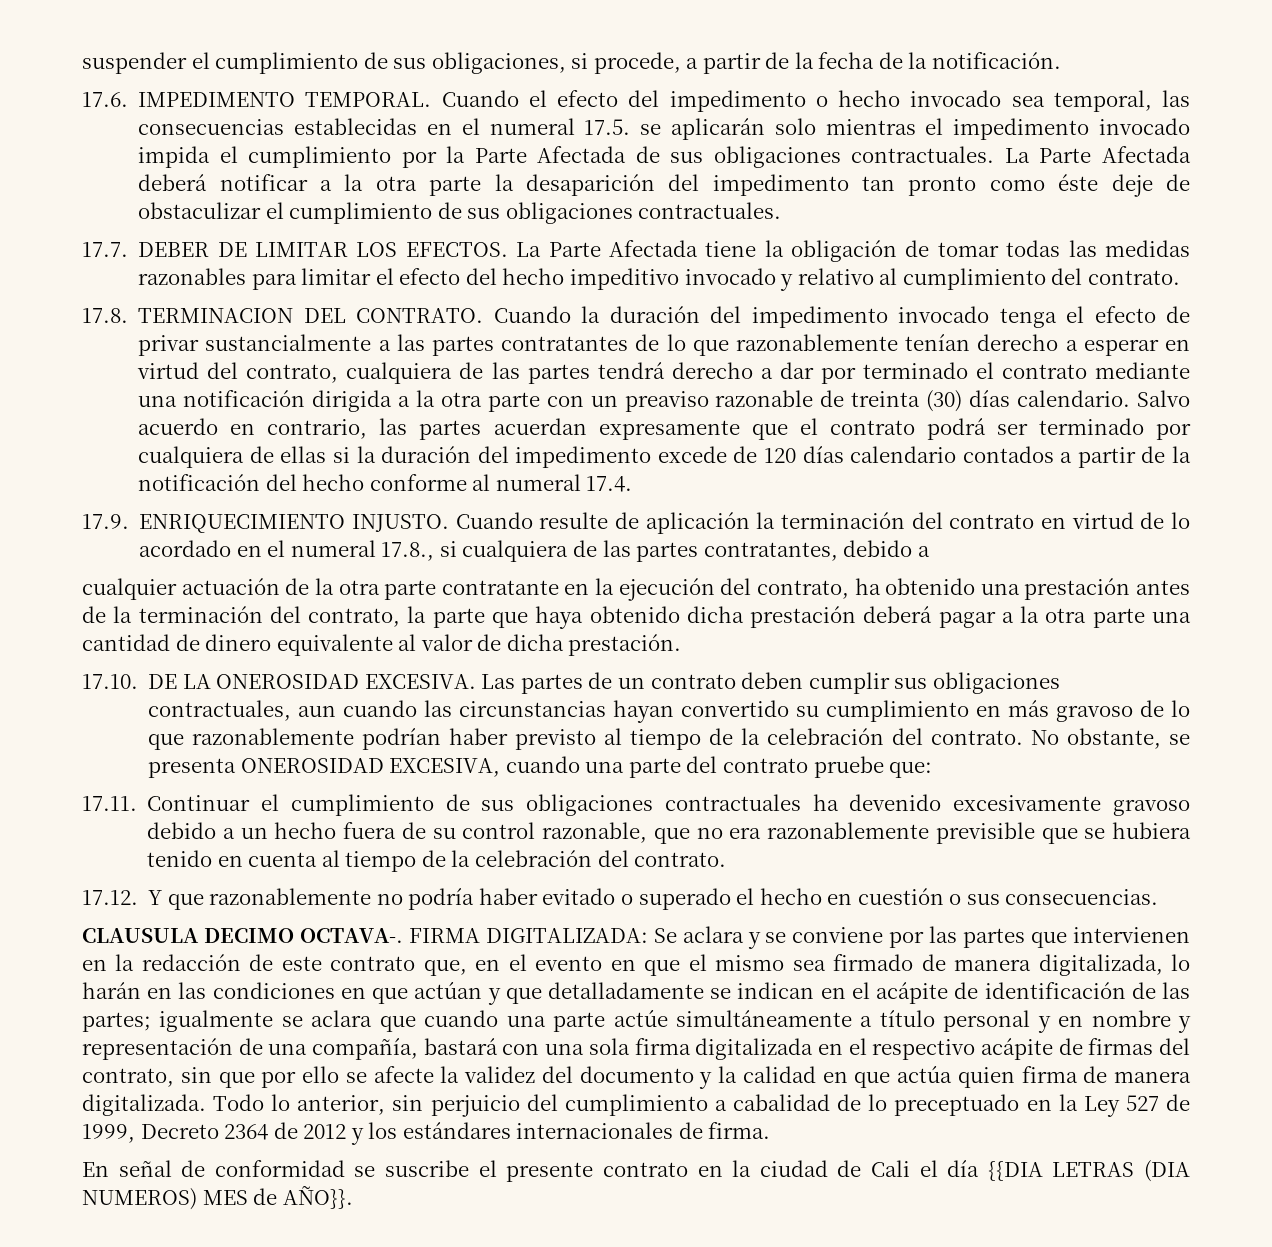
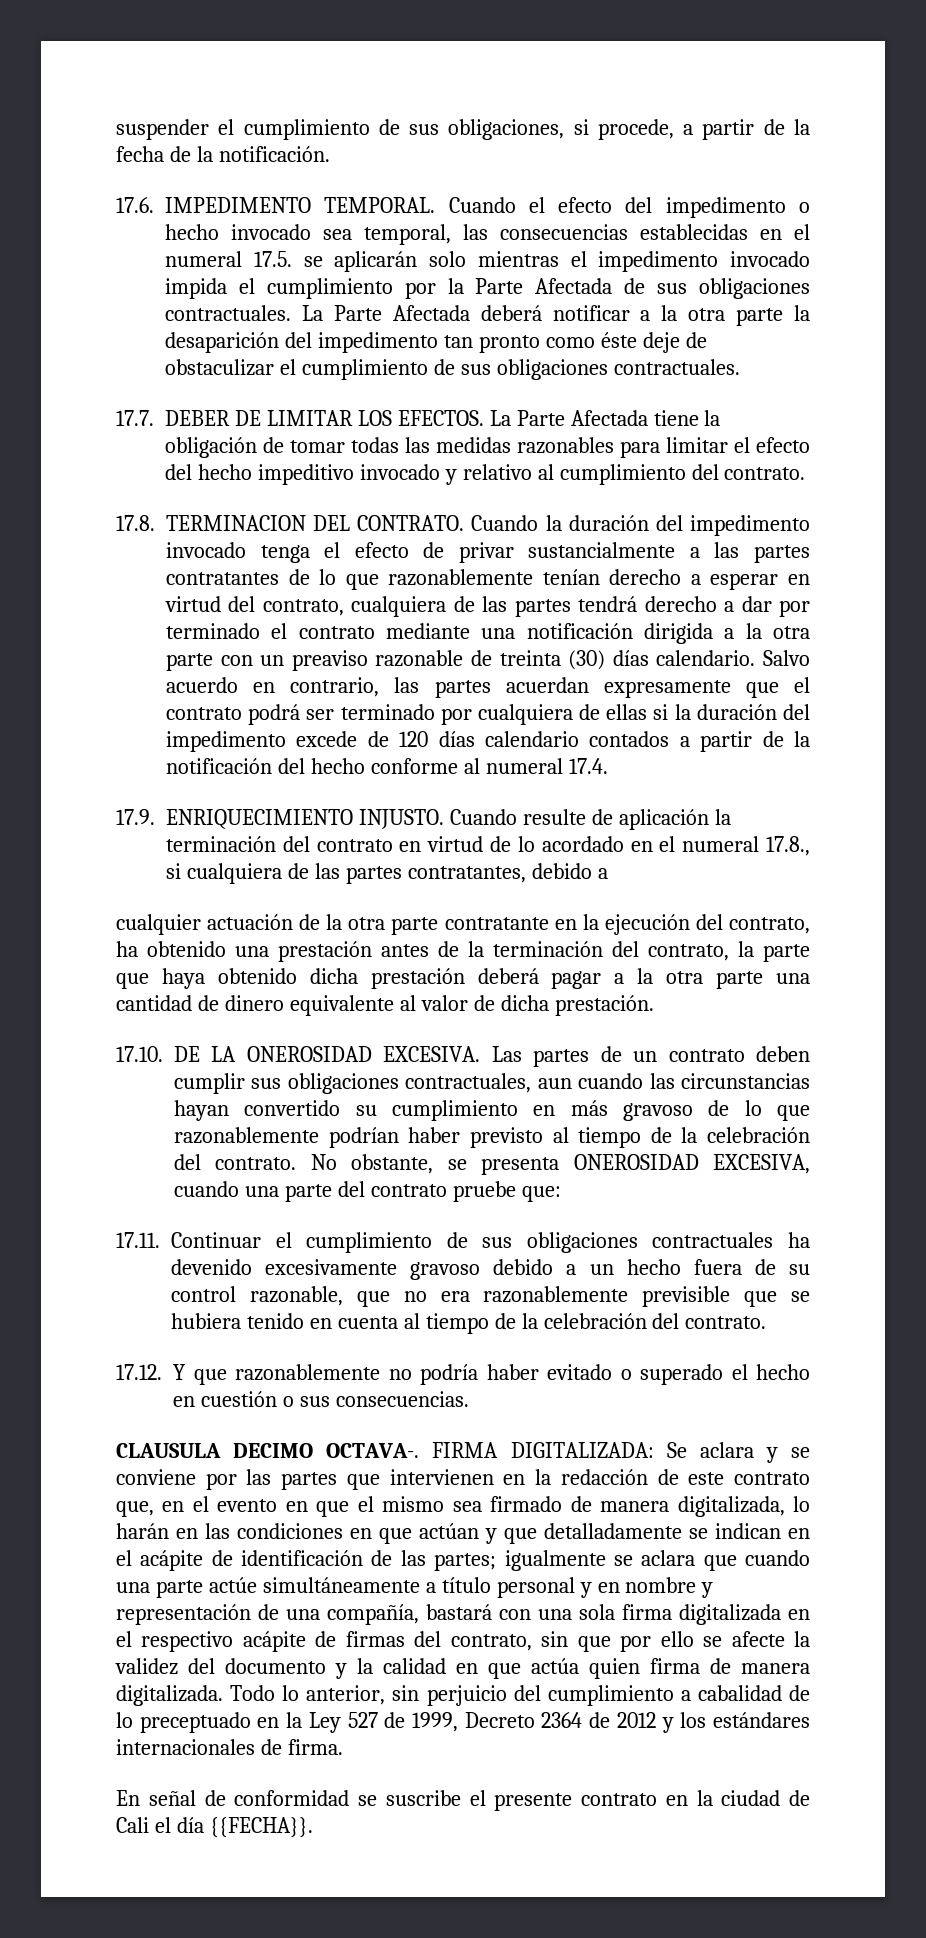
- En señal de conformidad se suscribe el presente contrato en la ciudad de Cali el día {{DIA LETRAS (DIA NUMEROS) MES de AÑO}}.
+ En señal de conformidad se suscribe el presente contrato en la ciudad de Cali el día {{FECHA}}.

